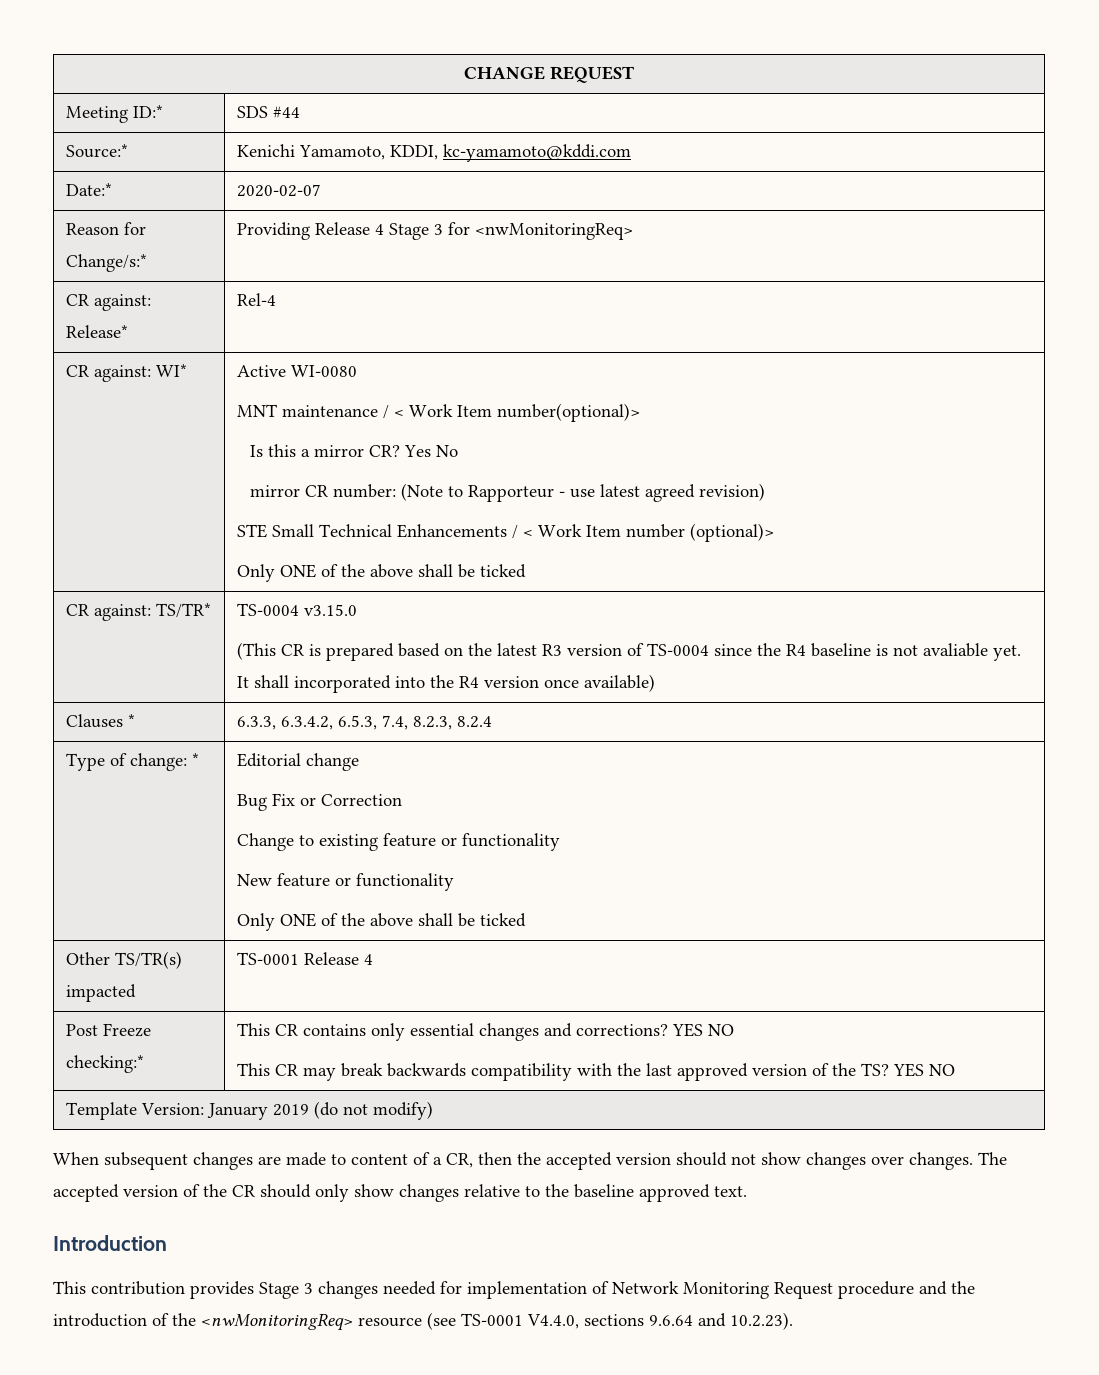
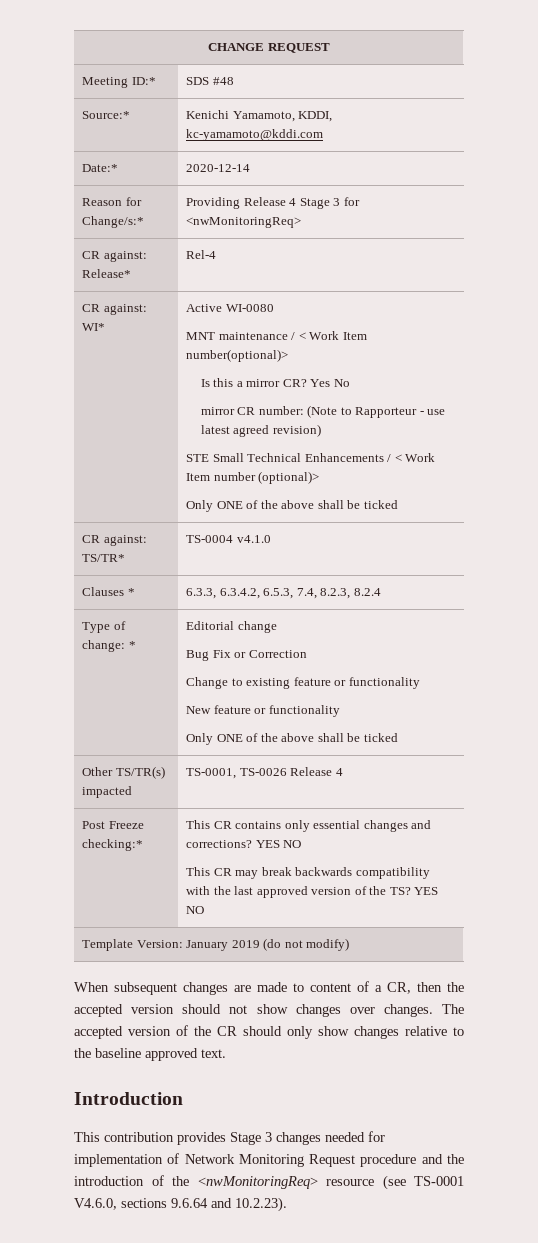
- Meeting ID:* | SDS #44
+ Meeting ID:* | SDS #48
- Date:* | 2020-02-07
+ Date:* | 2020-12-14
- CR against: TS/TR* | TS-0004 v3.15.0
- (This CR is prepared based on the latest R3 version of TS-0004 since the R4 baseline is not avaliable yet. It shall incorporated into the R4 version once available)
+ CR against: TS/TR* | TS-0004 v4.1.0
- Other TS/TR(s) impacted | TS-0001 Release 4
+ Other TS/TR(s) impacted | TS-0001, TS-0026 Release 4
- This contribution provides Stage 3 changes needed for implementation of Network Monitoring Request procedure and the introduction of the <nwMonitoringReq> resource (see TS-0001 V4.4.0, sections 9.6.64 and 10.2.23).
+ This contribution provides Stage 3 changes needed for implementation of Network Monitoring Request procedure and the introduction of the <nwMonitoringReq> resource (see TS-0001 V4.6.0, sections 9.6.64 and 10.2.23).

